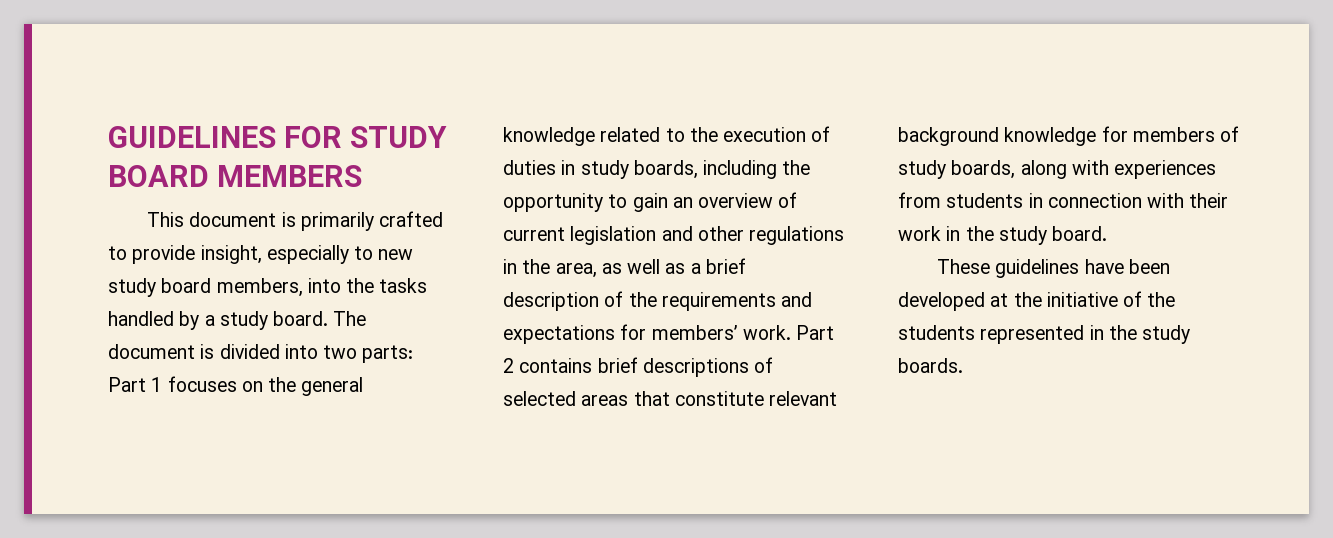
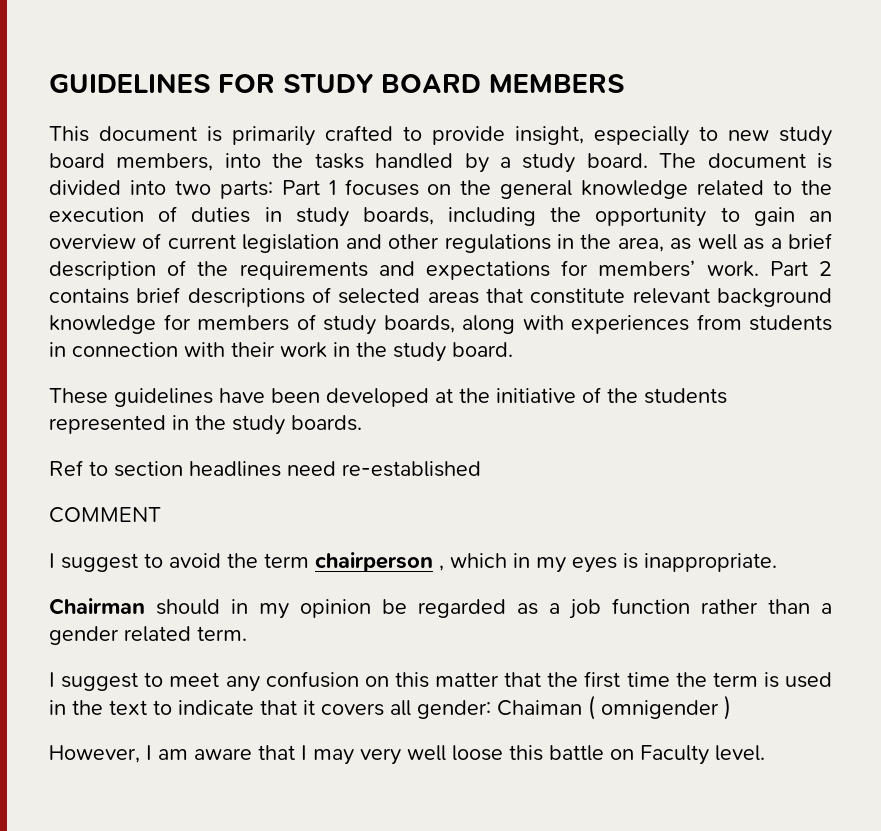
+ Ref to section headlines need re-established
+ COMMENT
+ I suggest to avoid the term chairperson , which in my eyes is inappropriate.
+ Chairman should in my opinion be regarded as a job function rather than a gender related term.
+ I suggest to meet any confusion on this matter that the first time the term is used in the text to indicate that it covers all gender: Chaiman ( omnigender )
+ However, I am aware that I may very well loose this battle on Faculty level.

